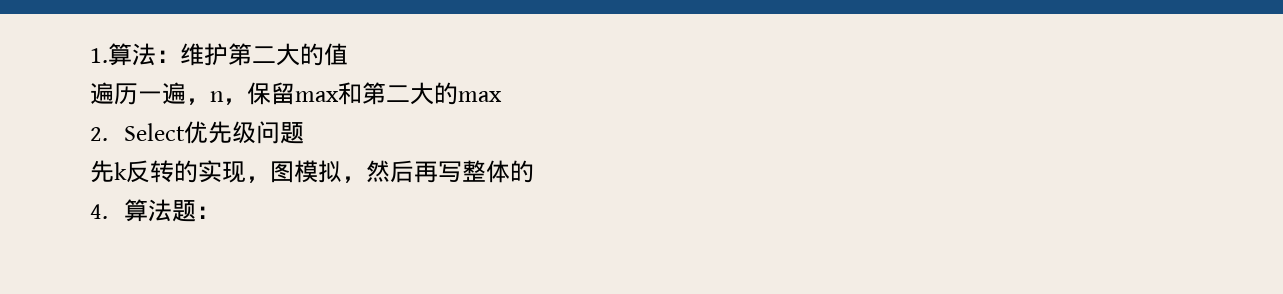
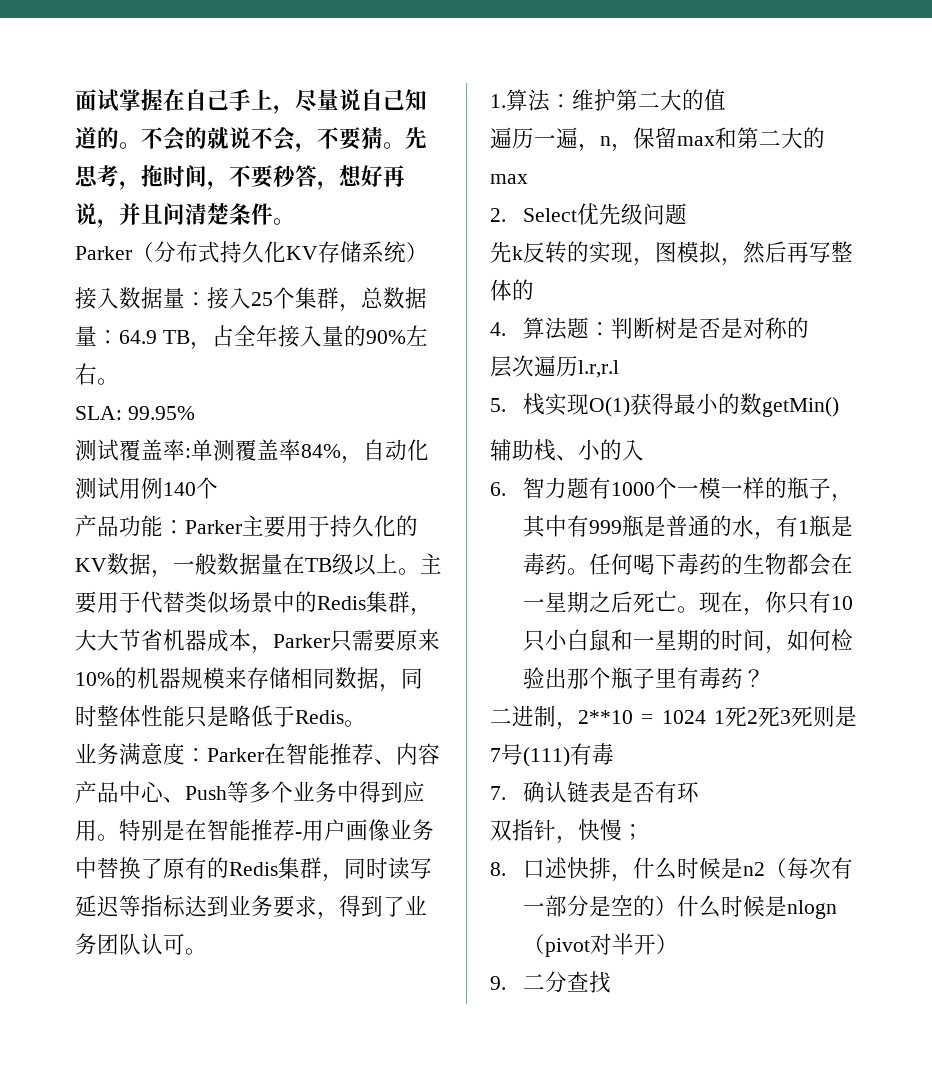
+ 面试掌握在自己手上，尽量说自己知道的。不会的就说不会，不要猜。先思考，拖时间，不要秒答，想好再说，并且问清楚条件。
+ Parker（分布式持久化KV存储系统）
+ 接入数据量：接入25个集群，总数据量：64.9 TB，占全年接入量的90%左右。
+ SLA: 99.95%
+ 测试覆盖率:单测覆盖率84%，自动化测试用例140个
+ 产品功能：Parker主要用于持久化的KV数据，一般数据量在TB级以上。主要用于代替类似场景中的Redis集群，大大节省机器成本，Parker只需要原来10%的机器规模来存储相同数据，同时整体性能只是略低于Redis。
+ 业务满意度：Parker在智能推荐、内容产品中心、Push等多个业务中得到应用。特别是在智能推荐-用户画像业务中替换了原有的Redis集群，同时读写延迟等指标达到业务要求，得到了业务团队认可。
- 4.算法题：
+ 4.算法题：判断树是否是对称的
+ 层次遍历l.r,r.l
+ 5.栈实现O(1)获得最小的数getMin()
+ 辅助栈、小的入
+ 6.智力题有1000个一模一样的瓶子，其中有999瓶是普通的水，有1瓶是毒药。任何喝下毒药的生物都会在一星期之后死亡。现在，你只有10只小白鼠和一星期的时间，如何检验出那个瓶子里有毒药？
+ 二进制，2**10 = 1024 1死2死3死则是7号(111)有毒
+ 7.确认链表是否有环
+ 双指针，快慢；
+ 8.口述快排，什么时候是n2（每次有一部分是空的）什么时候是nlogn（pivot对半开）
+ 9.二分查找

